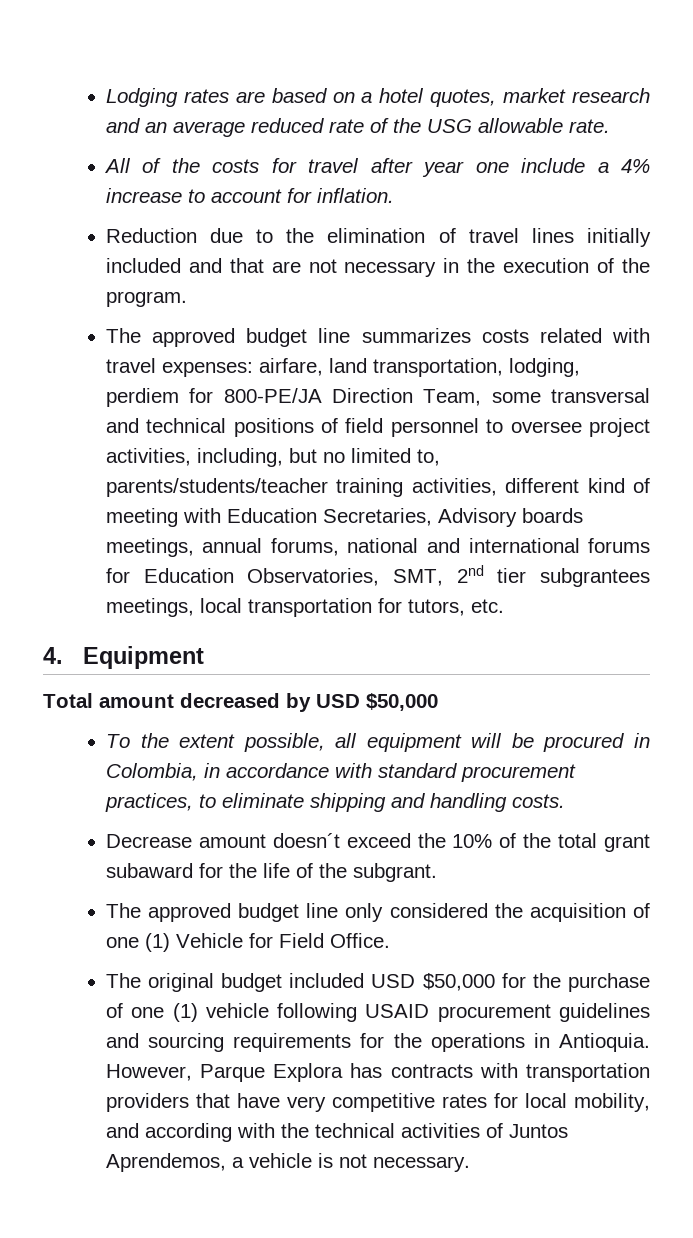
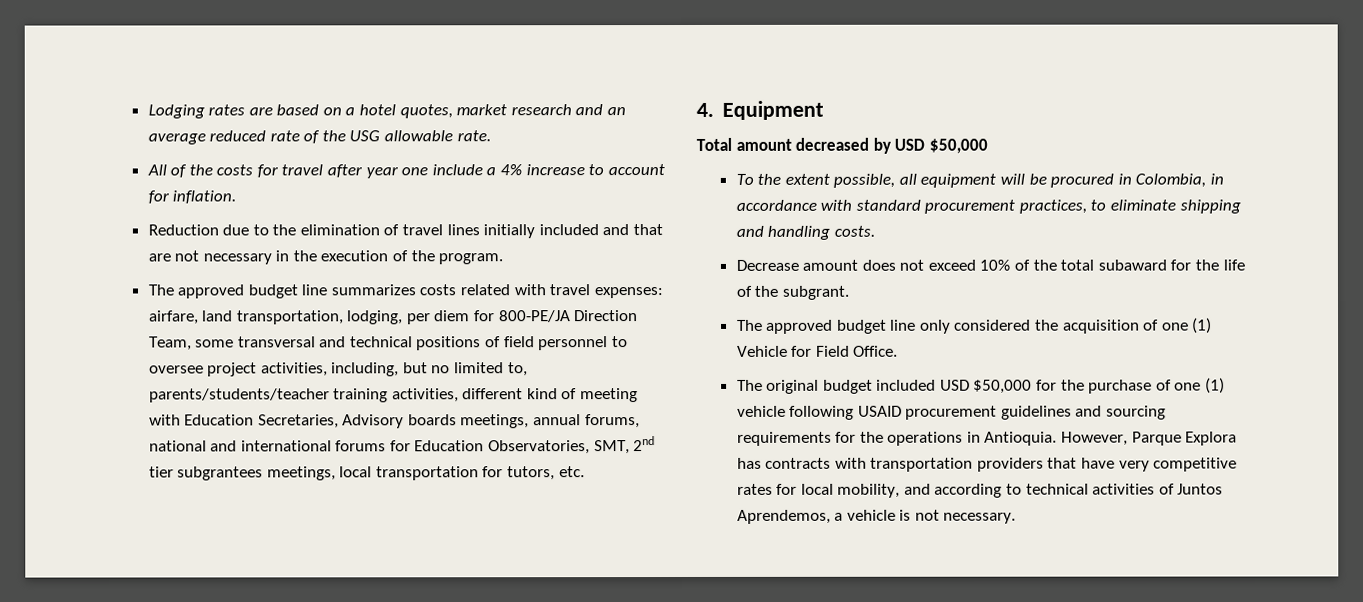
- airfare, land transportation, lodging, perdiem for 800-PE/JA Direction Team, some transversal and technical positions of field personnel to oversee project activities, including, but no limited to, parents/students/teacher training activities, different kind of meeting with Education Secretaries, Advisory boards meetings, annual forums, national and international forums for Education Observatories, SMT, 2nd tier subgrantees meetings, local transportation for tutors, etc.
+ airfare, land transportation, lodging, per diem for 800-PE/JA Direction Team, some transversal and technical positions of field personnel to oversee project activities, including, but no limited to, parents/students/teacher training activities, different kind of meeting with Education Secretaries, Advisory boards meetings, annual forums, national and international forums for Education Observatories, SMT, 2nd tier subgrantees meetings, local transportation for tutors, etc.
- Decrease amount doesn´t exceed the 10% of the total grant subaward for the life of the subgrant.
+ Decrease amount does not exceed 10% of the total subaward for the life of the subgrant.
- However, Parque Explora has contracts with transportation providers that have very competitive rates for local mobility, and according with the technical activities of Juntos Aprendemos, a vehicle is not necessary.
+ However, Parque Explora has contracts with transportation providers that have very competitive rates for local mobility, and according to technical activities of Juntos Aprendemos, a vehicle is not necessary.

